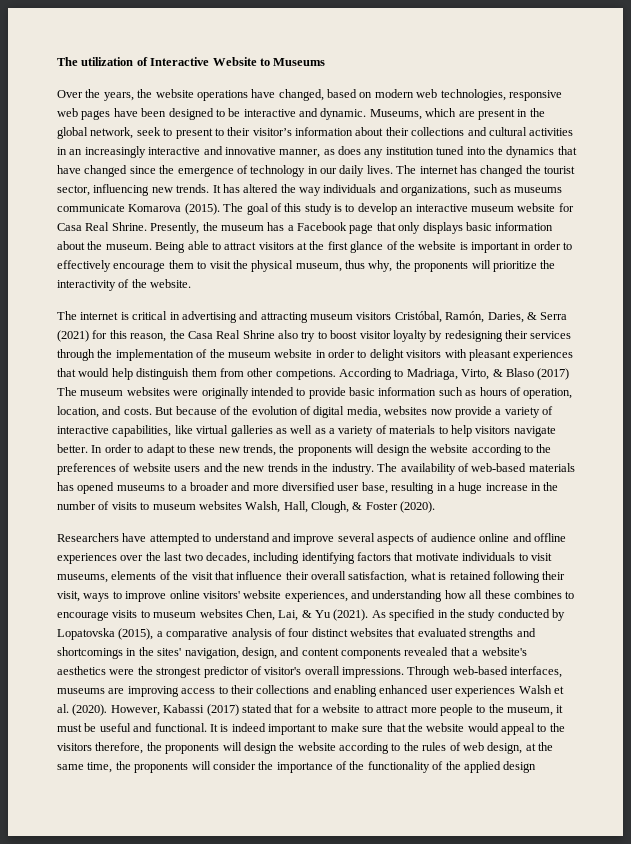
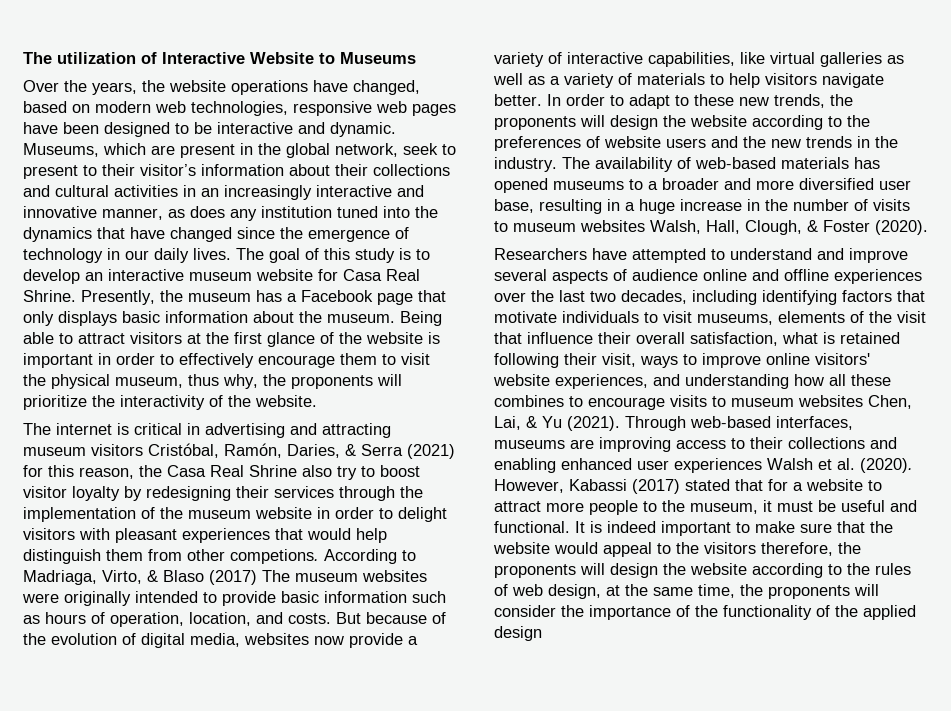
- The internet has changed the tourist sector, influencing new trends. It has altered the way individuals and organizations, such as museums communicate Komarova (2015). The goal of this study is to develop an interactive museum website for Casa Real Shrine.
+ The goal of this study is to develop an interactive museum website for Casa Real Shrine.
- As specified in the study conducted by Lopatovska (2015), a comparative analysis of four distinct websites that evaluated strengths and shortcomings in the sites' navigation, design, and content components revealed that a website's aesthetics were the strongest predictor of visitor's overall impressions.

